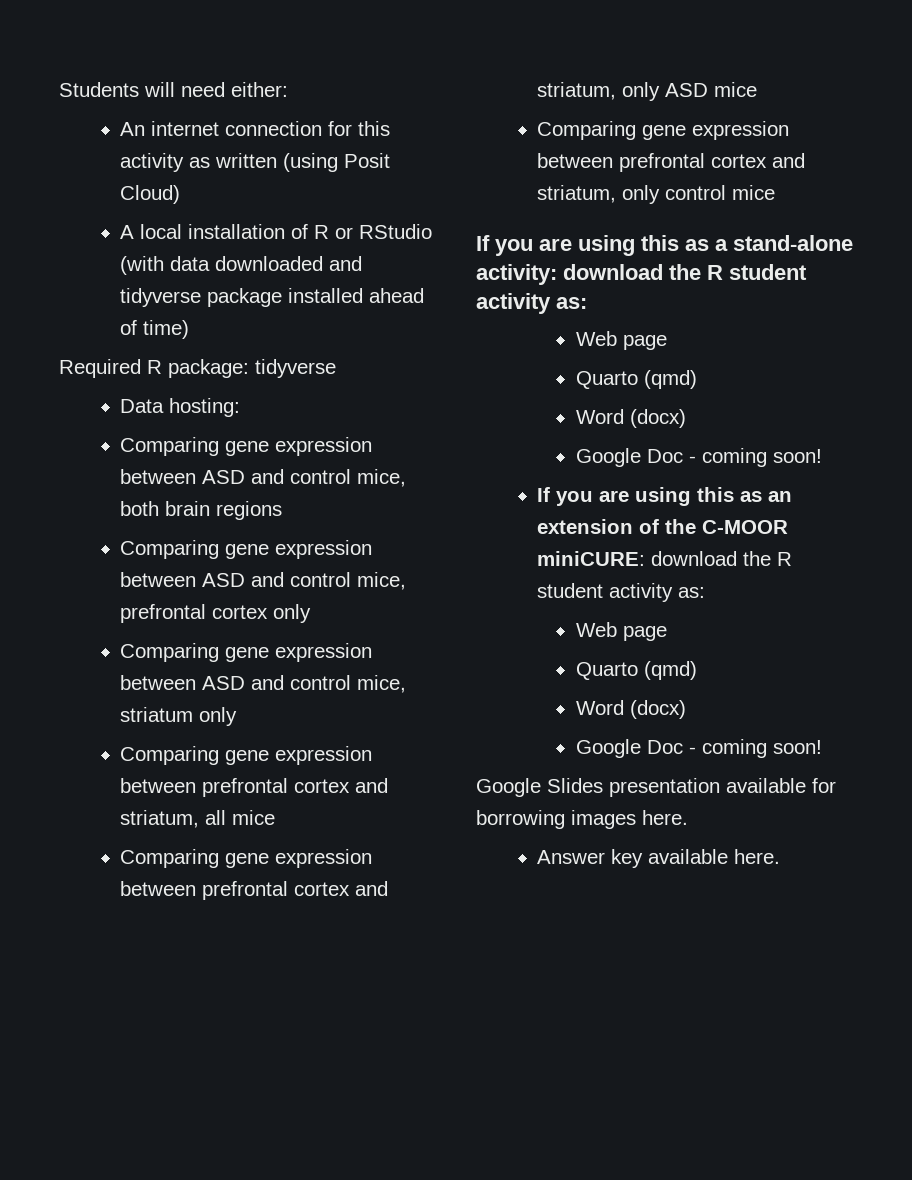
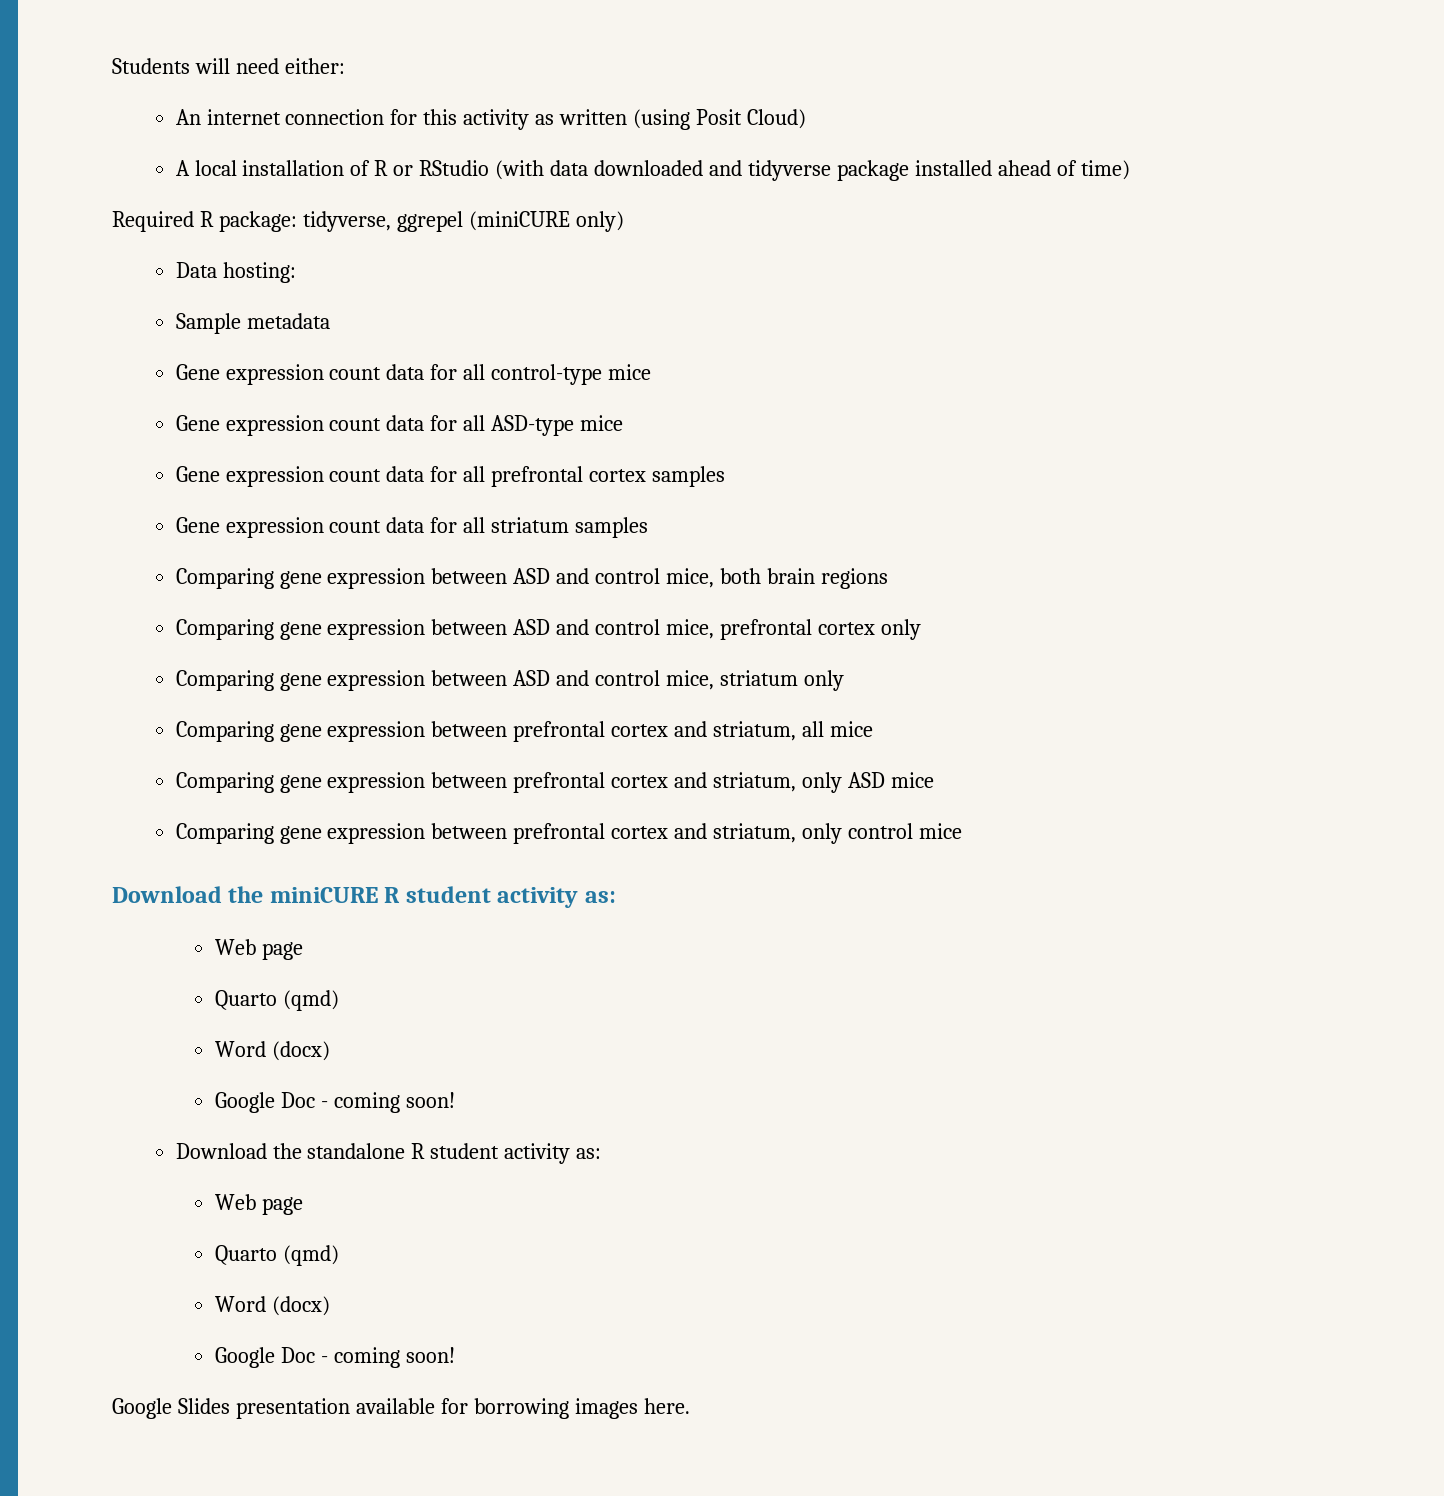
- Required R package: tidyverse
+ Required R package: tidyverse, ggrepel (miniCURE only)
  Data hosting:
+ Sample metadata
+ Gene expression count data for all control-type mice
+ Gene expression count data for all ASD-type mice
+ Gene expression count data for all prefrontal cortex samples
+ Gene expression count data for all striatum samples
- If you are using this as a stand-alone activity: download the R student activity as:
+ Download the miniCURE R student activity as:
- If you are using this as an extension of the C-MOOR miniCURE: download the R student activity as:
+ Download the standalone R student activity as:
- Answer key available here.

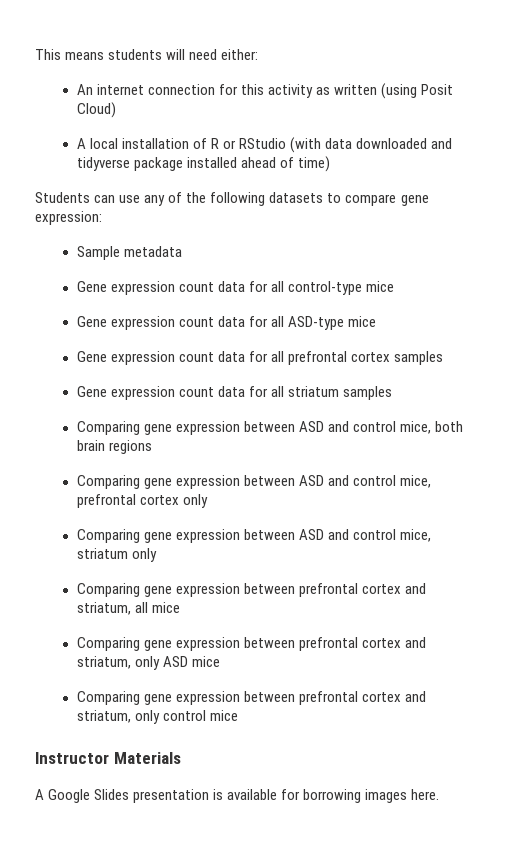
- Students will need either:
+ This means students will need either:
- Required R package: tidyverse, ggrepel (miniCURE only)
- Data hosting:
+ Students can use any of the following datasets to compare gene expression:
- Download the miniCURE R student activity as:
- Web page
- Quarto (qmd)
- Word (docx)
- Google Doc - coming soon!
- Download the standalone R student activity as:
- Web page
- Quarto (qmd)
- Word (docx)
- Google Doc - coming soon!
- Google Slides presentation available for borrowing images here.
+ Instructor Materials
+ A Google Slides presentation is available for borrowing images here.

